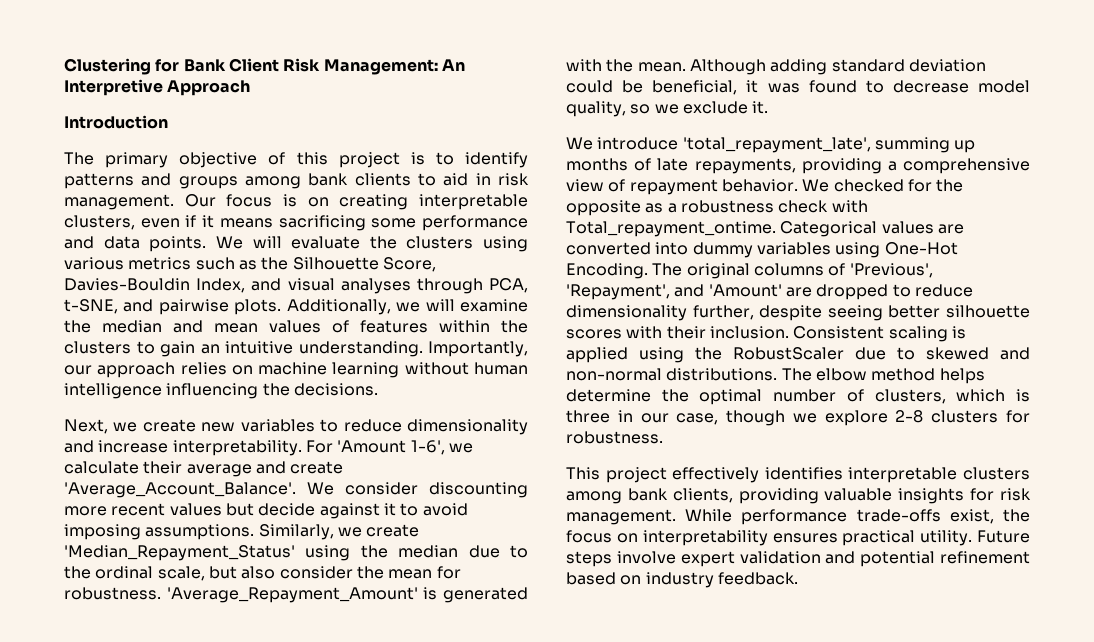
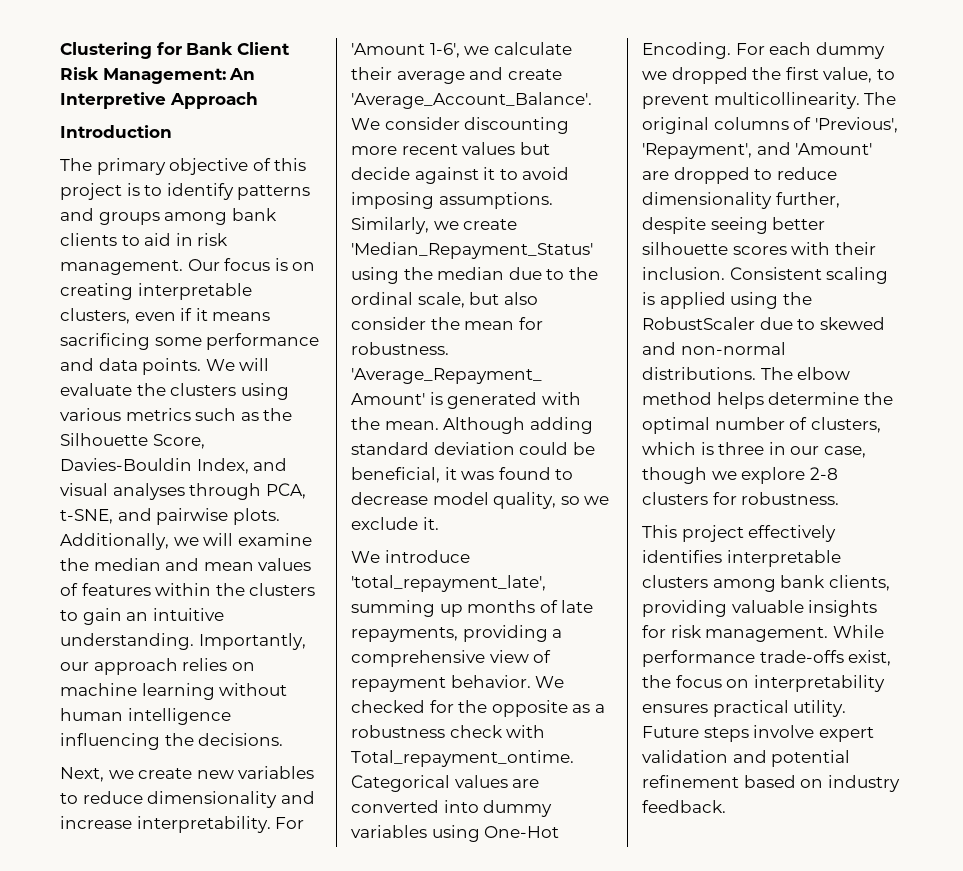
+ For each dummy we dropped the first value, to prevent multicollinearity.

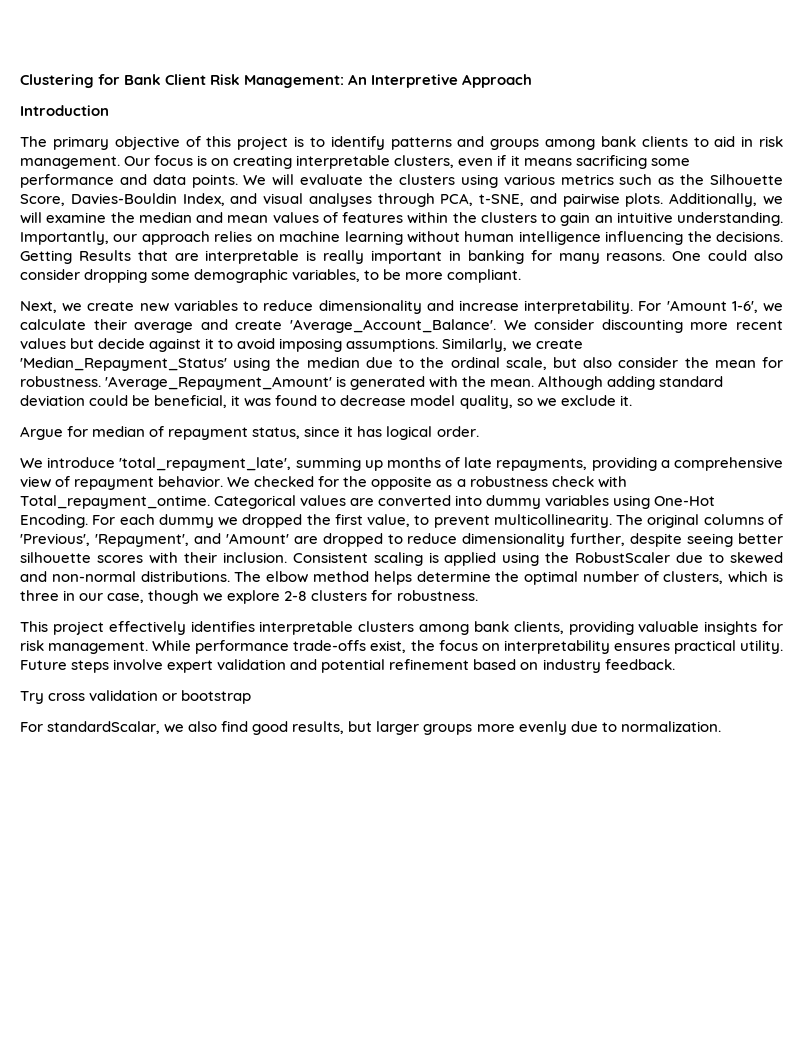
+ Getting Results that are interpretable is really important in banking for many reasons. One could also consider dropping some demographic variables, to be more compliant.
+ Argue for median of repayment status, since it has logical order.
+ Try cross validation or bootstrap
+ For standardScalar, we also find good results, but larger groups more evenly due to normalization.

